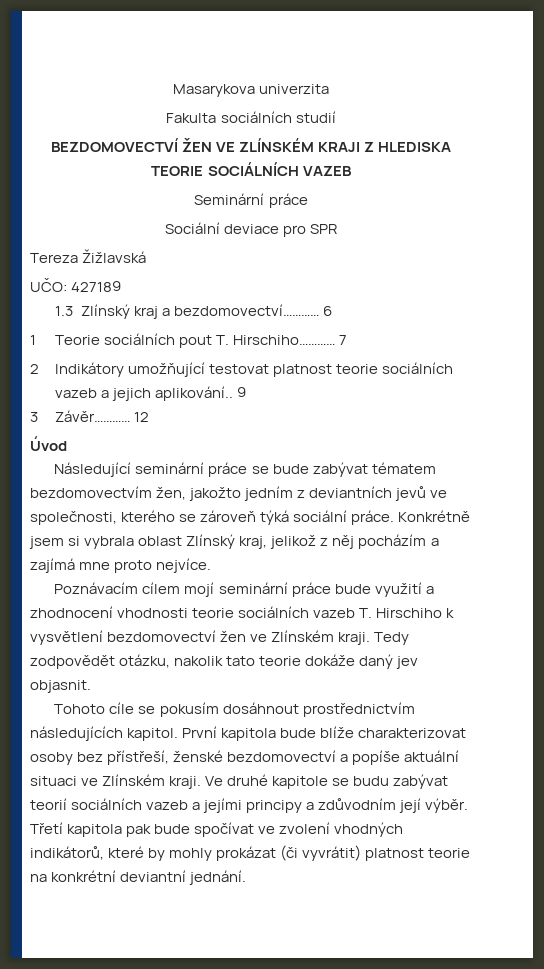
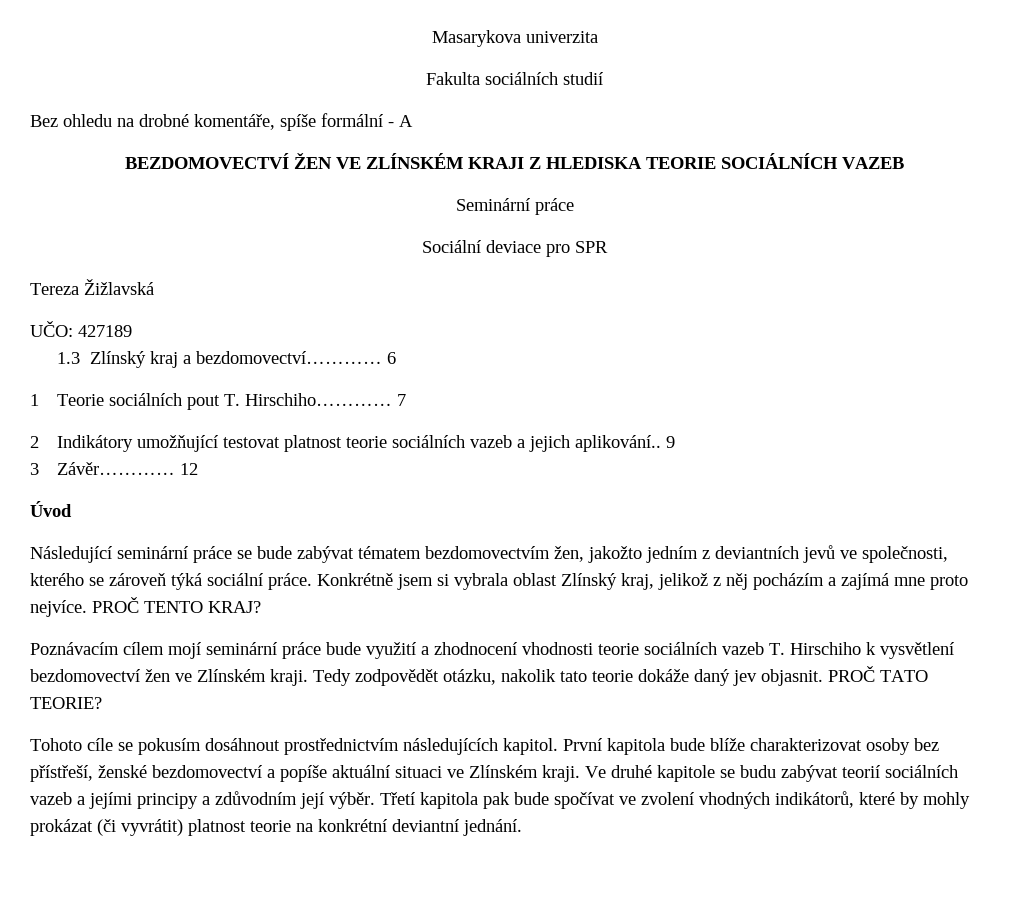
+ Bez ohledu na drobné komentáře, spíše formální - A
+ PROČ TENTO KRAJ?
+ PROČ TATO TEORIE?

